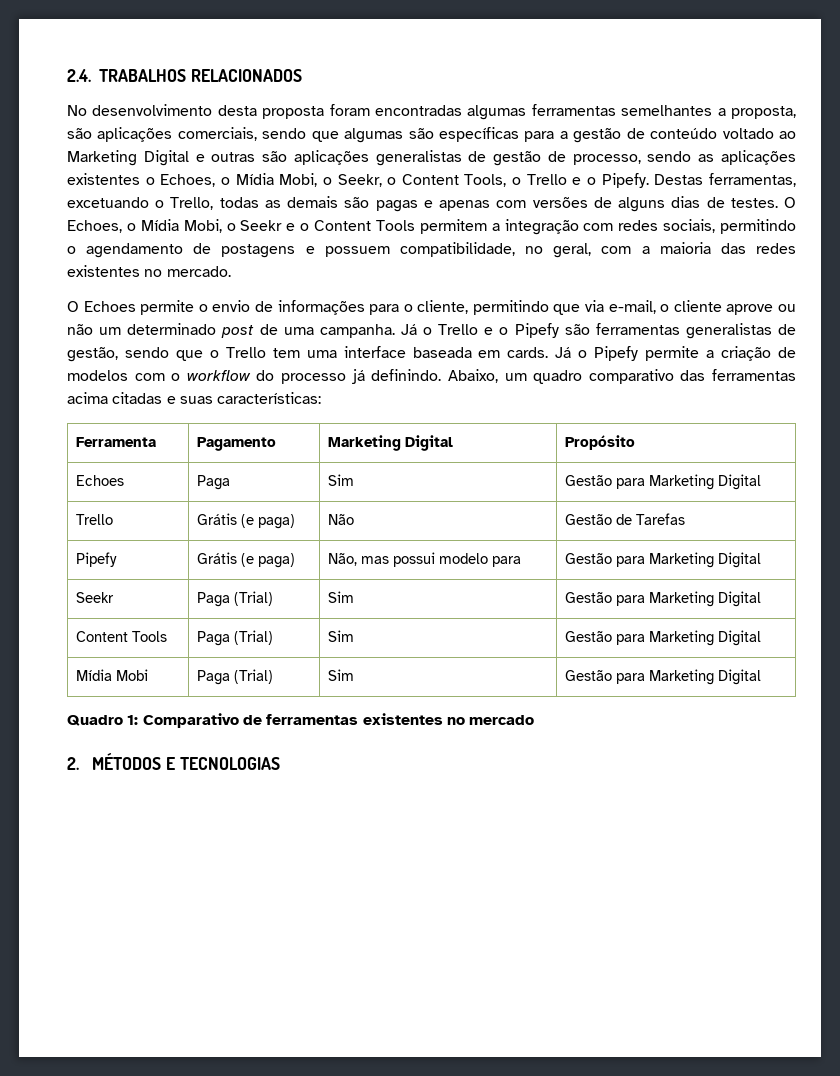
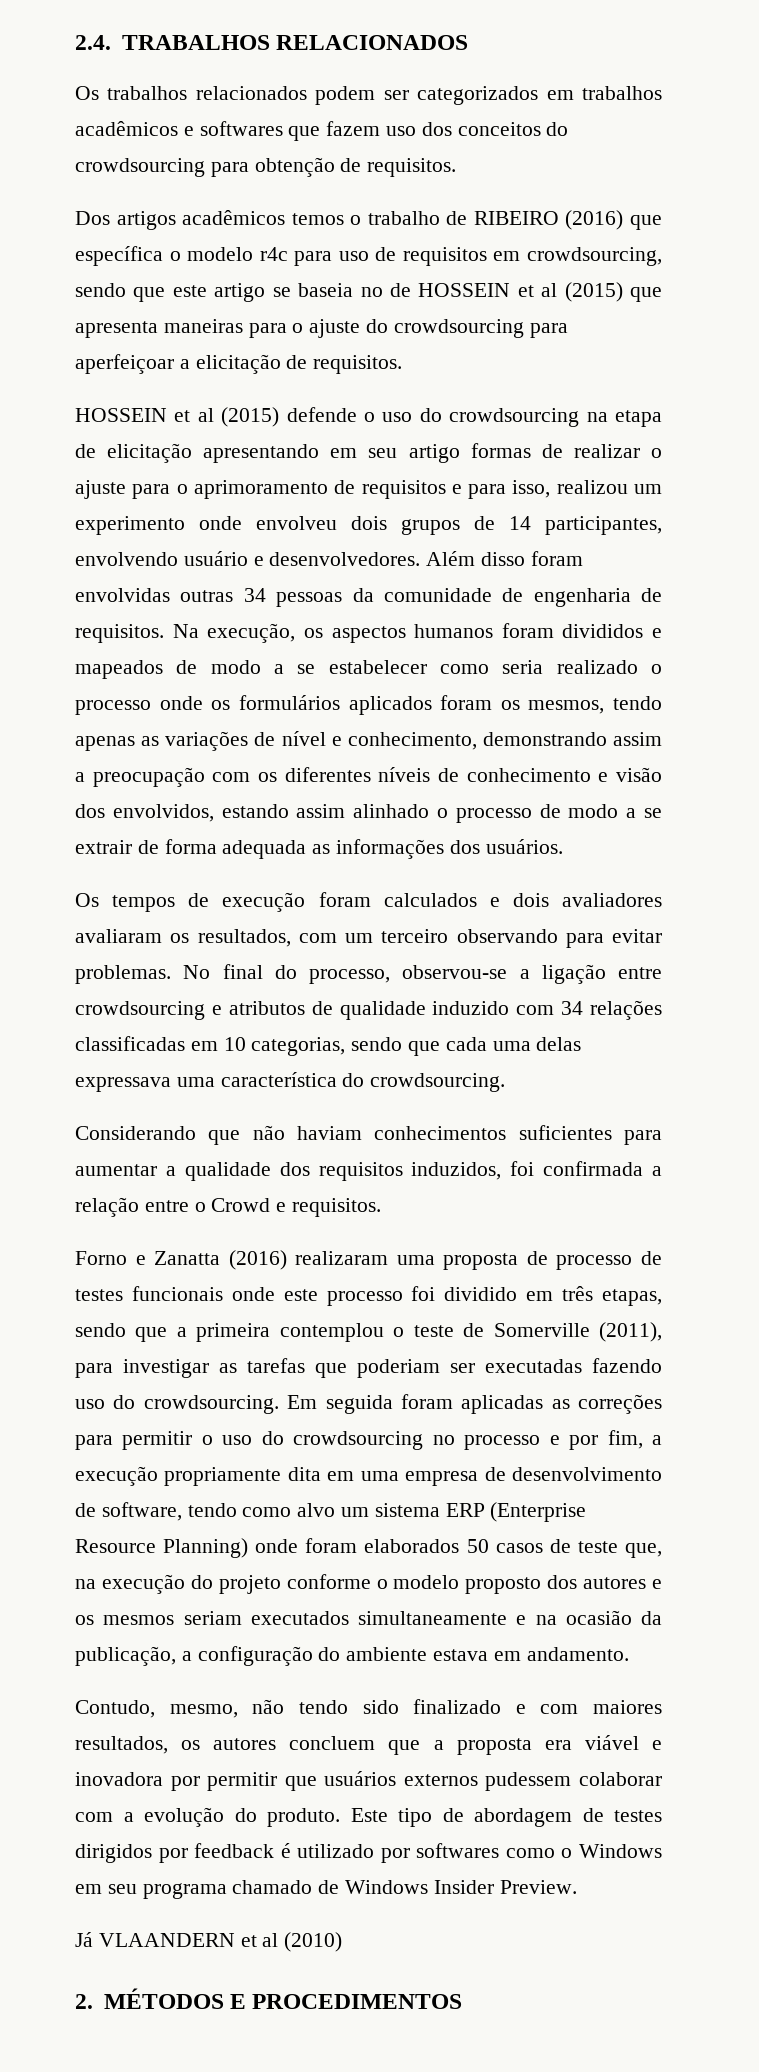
- No desenvolvimento desta proposta foram encontradas algumas ferramentas semelhantes a proposta, são aplicações comerciais, sendo que algumas são específicas para a gestão de conteúdo voltado ao Marketing Digital e outras são aplicações generalistas de gestão de processo, sendo as aplicações existentes o Echoes, o Mídia Mobi, o Seekr, o Content Tools, o Trello e o Pipefy. Destas ferramentas, excetuando o Trello, todas as demais são pagas e apenas com versões de alguns dias de testes. O Echoes, o Mídia Mobi, o Seekr e o Content Tools permitem a integração com redes sociais, permitindo o agendamento de postagens e possuem compatibilidade, no geral, com a maioria das redes existentes no mercado.
- O Echoes permite o envio de informações para o cliente, permitindo que via e-mail, o cliente aprove ou não um determinado post de uma campanha. Já o Trello e o Pipefy são ferramentas generalistas de gestão, sendo que o Trello tem uma interface baseada em cards. Já o Pipefy permite a criação de modelos com o workflow do processo já definindo. Abaixo, um quadro comparativo das ferramentas acima citadas e suas características:
- Ferramenta | Pagamento | Marketing Digital | Propósito
- Echoes | Paga | Sim | Gestão para Marketing Digital
- Trello | Grátis (e paga) | Não | Gestão de Tarefas
- Pipefy | Grátis (e paga) | Não, mas possui modelo para | Gestão para Marketing Digital
- Seekr | Paga (Trial) | Sim | Gestão para Marketing Digital
- Content Tools | Paga (Trial) | Sim | Gestão para Marketing Digital
- Mídia Mobi | Paga (Trial) | Sim | Gestão para Marketing Digital
- Quadro 1: Comparativo de ferramentas existentes no mercado
+ Os trabalhos relacionados podem ser categorizados em trabalhos acadêmicos e softwares que fazem uso dos conceitos do crowdsourcing para obtenção de requisitos.
+ Dos artigos acadêmicos temos o trabalho de RIBEIRO (2016) que específica o modelo r4c para uso de requisitos em crowdsourcing, sendo que este artigo se baseia no de HOSSEIN et al (2015) que apresenta maneiras para o ajuste do crowdsourcing para aperfeiçoar a elicitação de requisitos.
+ HOSSEIN et al (2015) defende o uso do crowdsourcing na etapa de elicitação apresentando em seu artigo formas de realizar o ajuste para o aprimoramento de requisitos e para isso, realizou um experimento onde envolveu dois grupos de 14 participantes, envolvendo usuário e desenvolvedores. Além disso foram envolvidas outras 34 pessoas da comunidade de engenharia de requisitos. Na execução, os aspectos humanos foram divididos e mapeados de modo a se estabelecer como seria realizado o processo onde os formulários aplicados foram os mesmos, tendo apenas as variações de nível e conhecimento, demonstrando assim a preocupação com os diferentes níveis de conhecimento e visão dos envolvidos, estando assim alinhado o processo de modo a se extrair de forma adequada as informações dos usuários.
+ Os tempos de execução foram calculados e dois avaliadores avaliaram os resultados, com um terceiro observando para evitar problemas. No final do processo, observou-se a ligação entre crowdsourcing e atributos de qualidade induzido com 34 relações classificadas em 10 categorias, sendo que cada uma delas expressava uma característica do crowdsourcing.
+ Considerando que não haviam conhecimentos suficientes para aumentar a qualidade dos requisitos induzidos, foi confirmada a relação entre o Crowd e requisitos.
+ Forno e Zanatta (2016) realizaram uma proposta de processo de testes funcionais onde este processo foi dividido em três etapas, sendo que a primeira contemplou o teste de Somerville (2011), para investigar as tarefas que poderiam ser executadas fazendo uso do crowdsourcing. Em seguida foram aplicadas as correções para permitir o uso do crowdsourcing no processo e por fim, a execução propriamente dita em uma empresa de desenvolvimento de software, tendo como alvo um sistema ERP (Enterprise Resource Planning) onde foram elaborados 50 casos de teste que, na execução do projeto conforme o modelo proposto dos autores e os mesmos seriam executados simultaneamente e na ocasião da publicação, a configuração do ambiente estava em andamento.
+ Contudo, mesmo, não tendo sido finalizado e com maiores resultados, os autores concluem que a proposta era viável e inovadora por permitir que usuários externos pudessem colaborar com a evolução do produto. Este tipo de abordagem de testes dirigidos por feedback é utilizado por softwares como o Windows em seu programa chamado de Windows Insider Preview.
+ Já VLAANDERN et al (2010)
- 2. MÉTODOS E TECNOLOGIAS
+ 2. MÉTODOS E PROCEDIMENTOS

